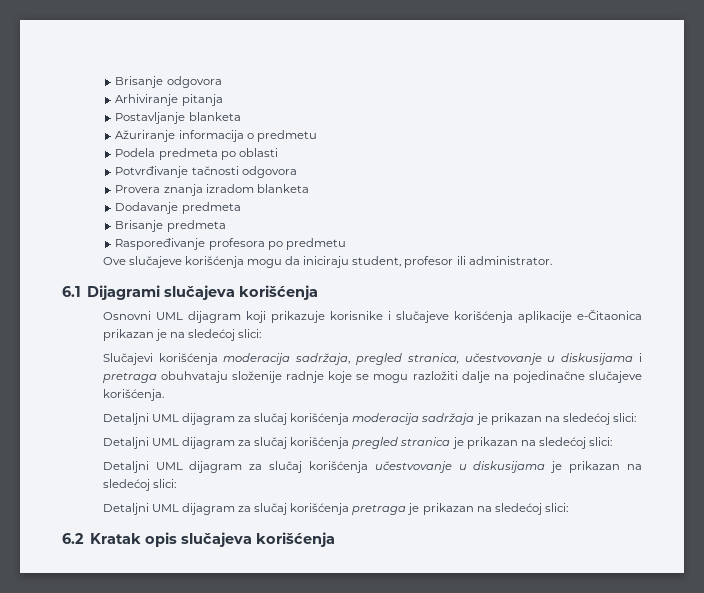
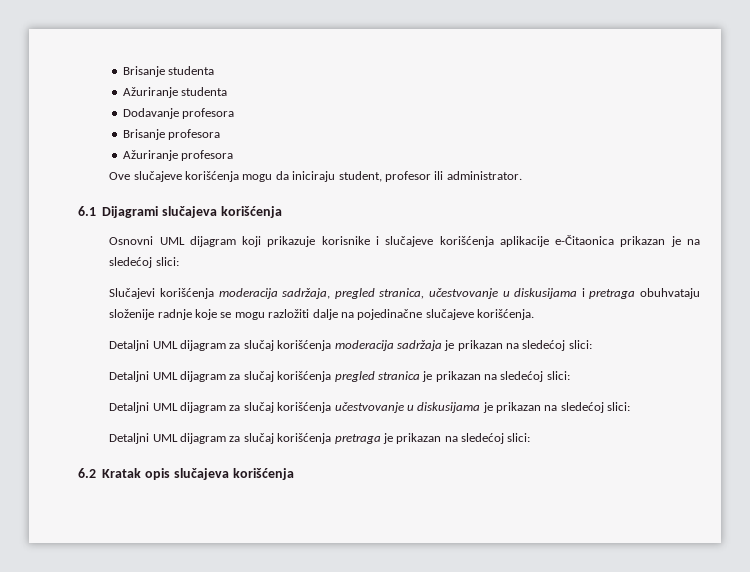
- Brisanje odgovora
- Arhiviranje pitanja
- Postavljanje blanketa
- Ažuriranje informacija o predmetu
- Podela predmeta po oblasti
- Potvrđivanje tačnosti odgovora
- Provera znanja izradom blanketa
+ Brisanje studenta
+ Ažuriranje studenta
- Dodavanje predmeta
- Brisanje predmeta
- Raspoređivanje profesora po predmetu
+ Dodavanje profesora
+ Brisanje profesora
+ Ažuriranje profesora

